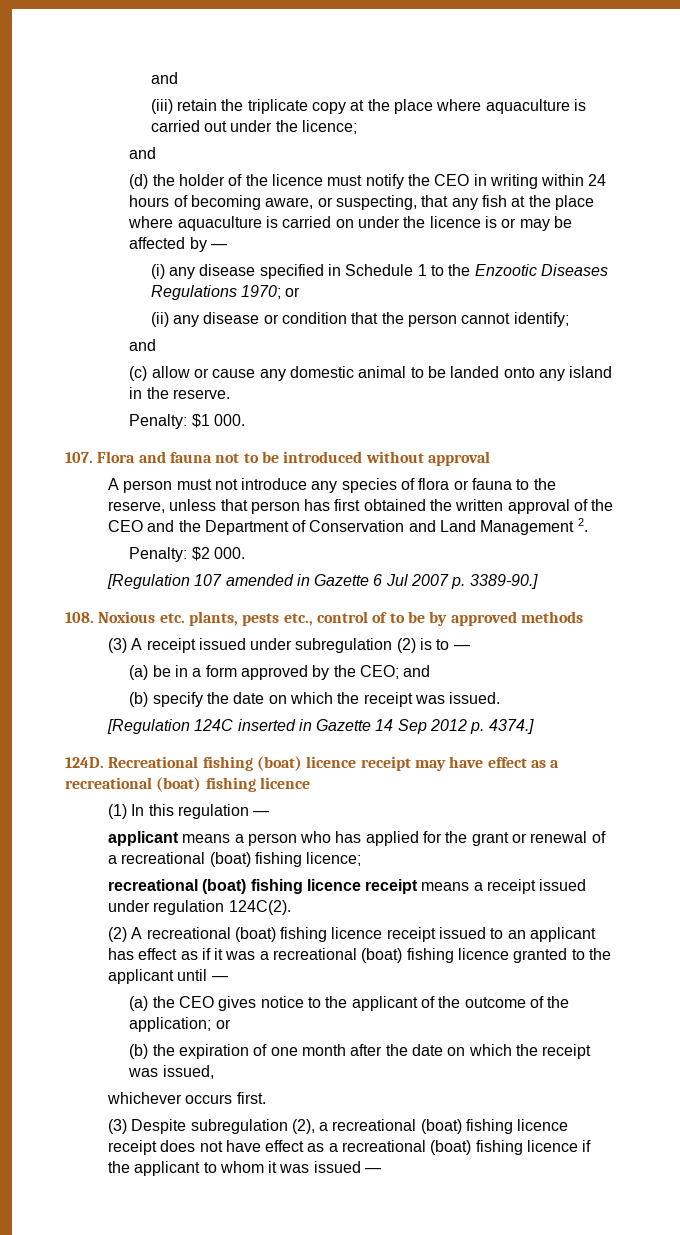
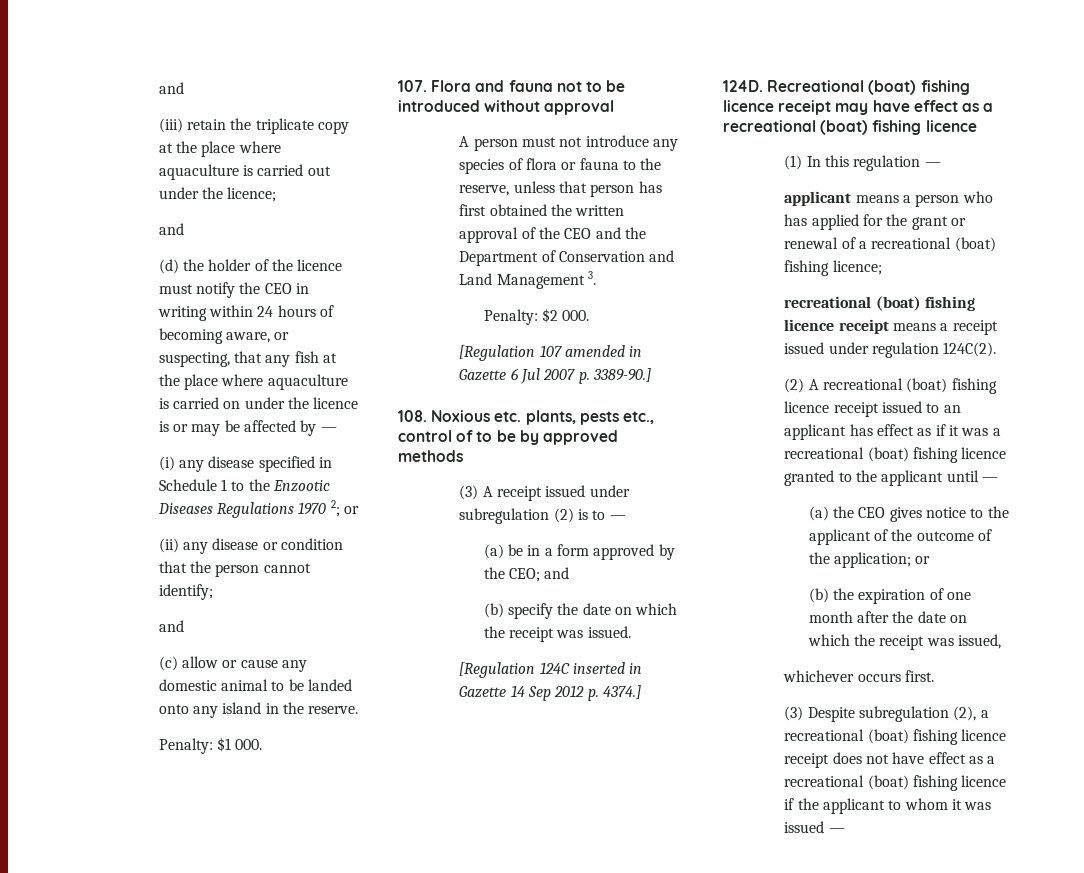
- (i) any disease specified in Schedule 1 to the Enzootic Diseases Regulations 1970; or
+ (i) any disease specified in Schedule 1 to the Enzootic Diseases Regulations 1970 2; or
- A person must not introduce any species of flora or fauna to the reserve, unless that person has first obtained the written approval of the CEO and the Department of Conservation and Land Management 2.
+ A person must not introduce any species of flora or fauna to the reserve, unless that person has first obtained the written approval of the CEO and the Department of Conservation and Land Management 3.
- Recreational fishing (boat) licence receipt may have effect as a recreational (boat) fishing licence
+ Recreational (boat) fishing licence receipt may have effect as a recreational (boat) fishing licence

